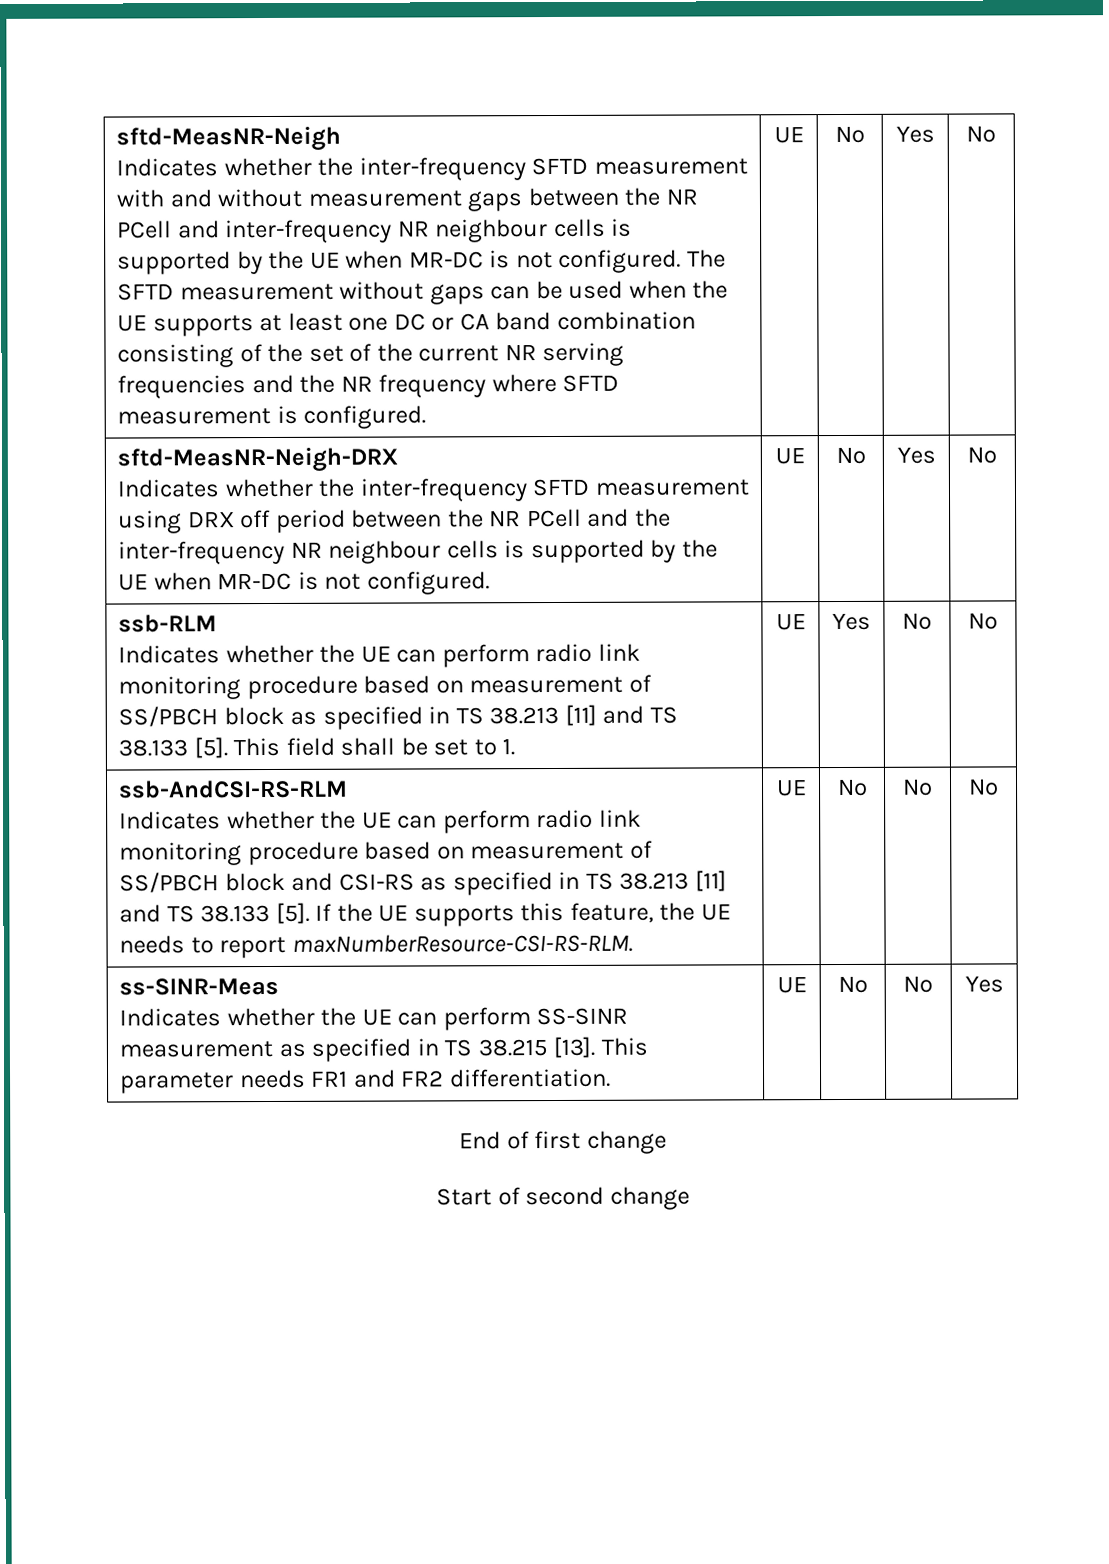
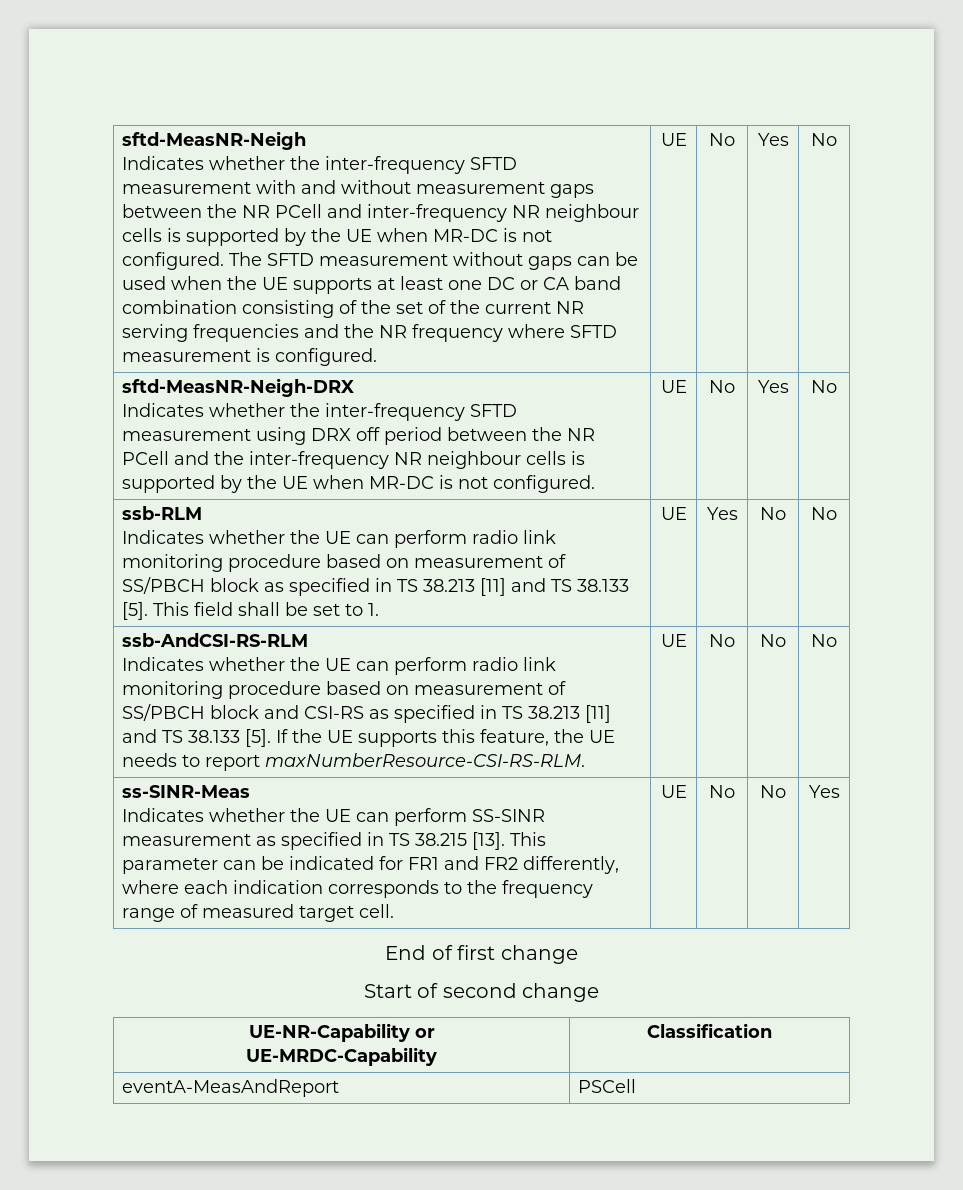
- This parameter needs FR1 and FR2 differentiation.
+ This parameter can be indicated for FR1 and FR2 differently, where each indication corresponds to the frequency range of measured target cell.
+ UE-NR-Capability or
+ UE-MRDC-Capability | Classification
+ eventA-MeasAndReport | PSCell

